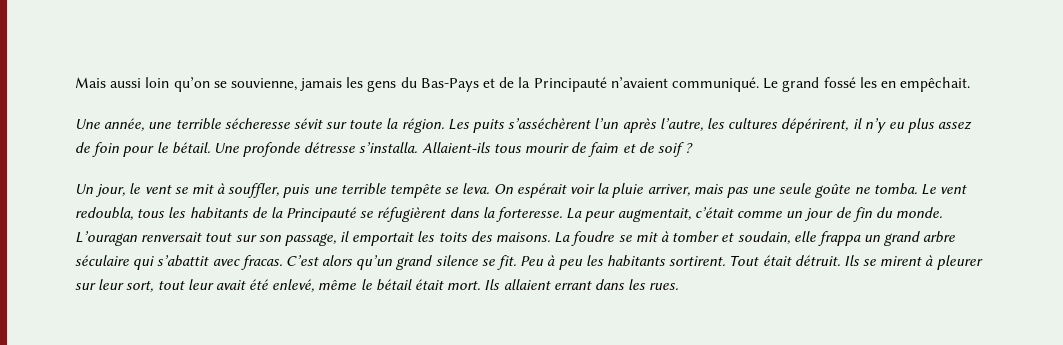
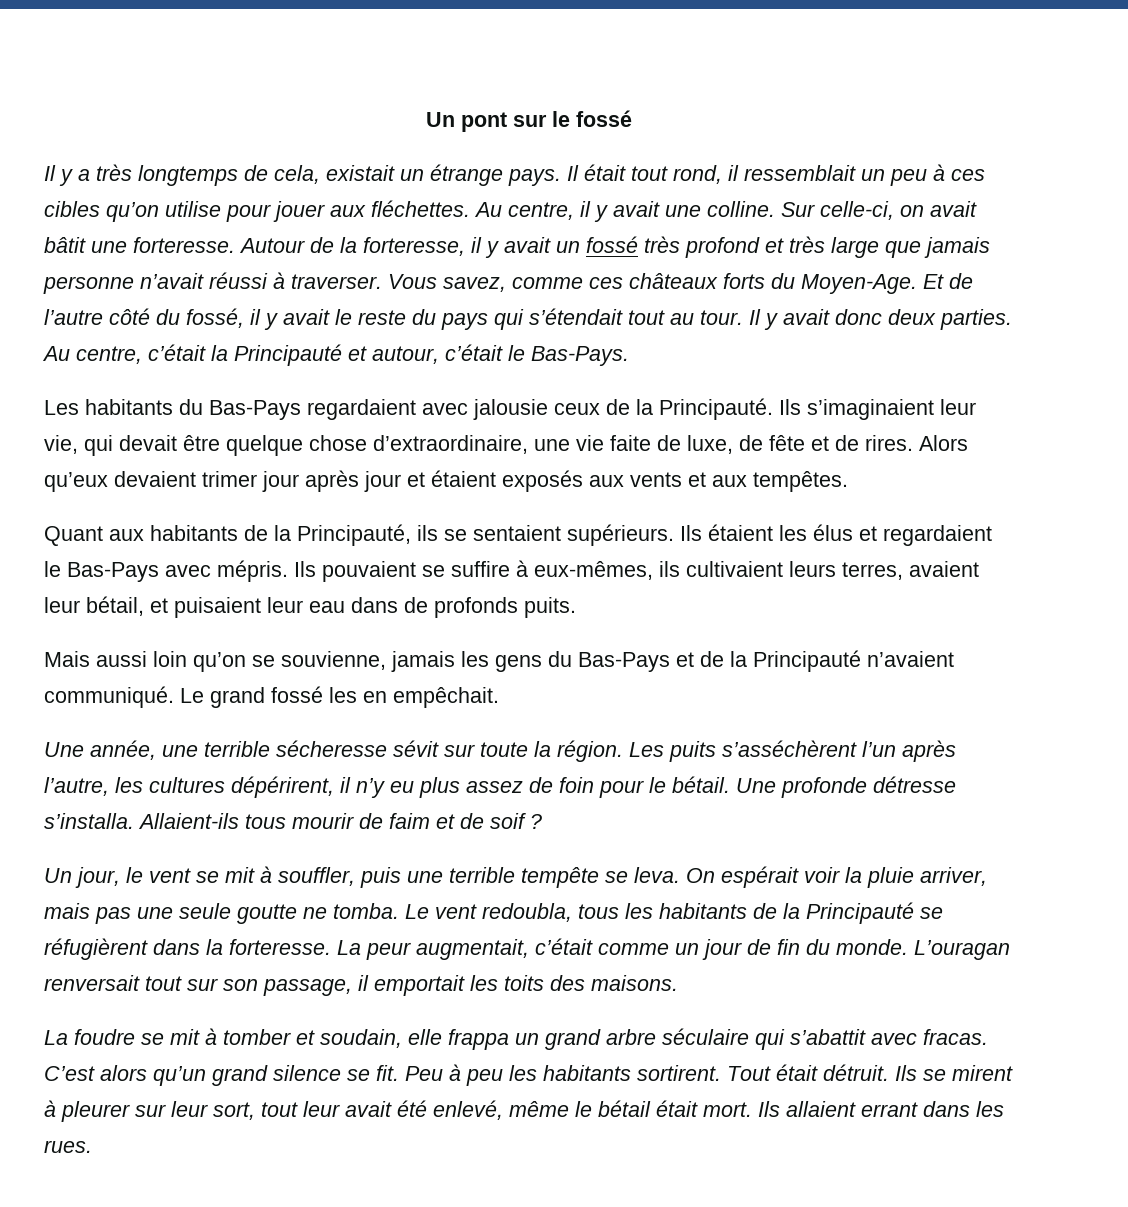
+ Un pont sur le fossé
+ Il y a très longtemps de cela, existait un étrange pays. Il était tout rond, il ressemblait un peu à ces cibles qu’on utilise pour jouer aux fléchettes. Au centre, il y avait une colline. Sur celle-ci, on avait bâtit une forteresse. Autour de la forteresse, il y avait un fossé très profond et très large que jamais personne n’avait réussi à traverser. Vous savez, comme ces châteaux forts du Moyen-Age. Et de l’autre côté du fossé, il y avait le reste du pays qui s’étendait tout au tour. Il y avait donc deux parties. Au centre, c’était la Principauté et autour, c’était le Bas-Pays.
+ Les habitants du Bas-Pays regardaient avec jalousie ceux de la Principauté. Ils s’imaginaient leur vie, qui devait être quelque chose d’extraordinaire, une vie faite de luxe, de fête et de rires. Alors qu’eux devaient trimer jour après jour et étaient exposés aux vents et aux tempêtes.
+ Quant aux habitants de la Principauté, ils se sentaient supérieurs. Ils étaient les élus et regardaient le Bas-Pays avec mépris. Ils pouvaient se suffire à eux-mêmes, ils cultivaient leurs terres, avaient leur bétail, et puisaient leur eau dans de profonds puits.
- On espérait voir la pluie arriver, mais pas une seule goûte ne tomba.
+ On espérait voir la pluie arriver, mais pas une seule goutte ne tomba.
- L’ouragan renversait tout sur son passage, il emportait les toits des maisons. La foudre se mit à tomber et soudain, elle frappa un grand arbre séculaire qui s’abattit avec fracas.
+ L’ouragan renversait tout sur son passage, il emportait les toits des maisons.
+ La foudre se mit à tomber et soudain, elle frappa un grand arbre séculaire qui s’abattit avec fracas.

